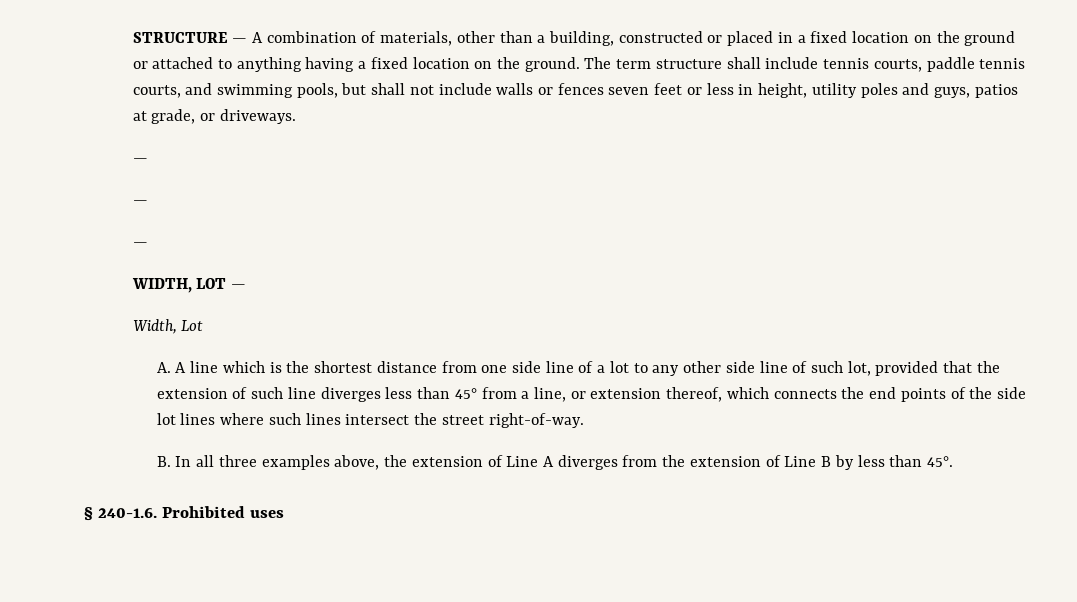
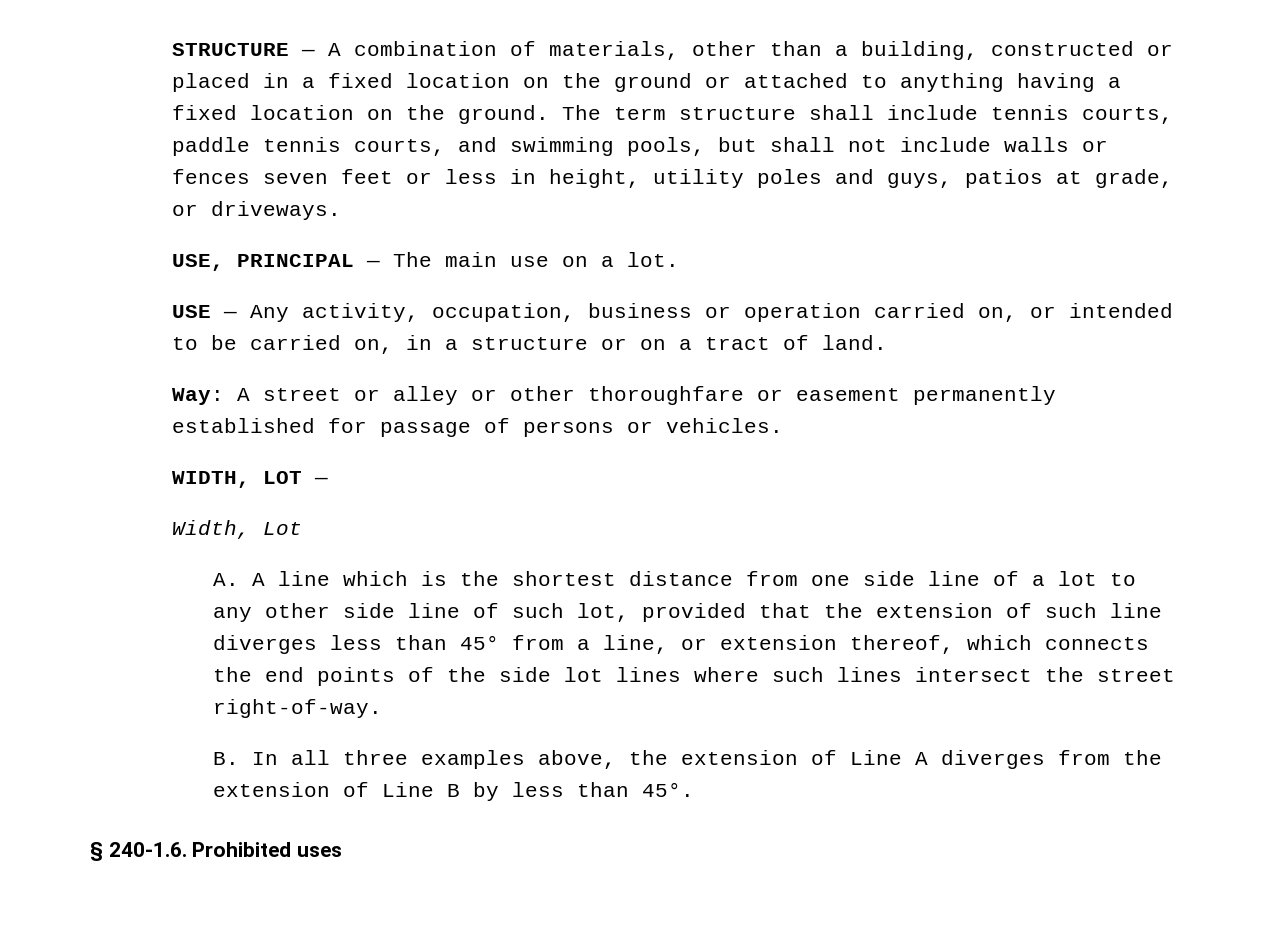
  The term structure shall include tennis courts, paddle tennis courts, and swimming pools, but shall not include walls or fences seven feet or less in height, utility poles and guys, patios at grade, or driveways.
- —
- —
- —
+ USE, PRINCIPAL — The main use on a lot.
+ USE — Any activity, occupation, business or operation carried on, or intended to be carried on, in a structure or on a tract of land.
+ Way: A street or alley or other thoroughfare or easement permanently established for passage of persons or vehicles.

